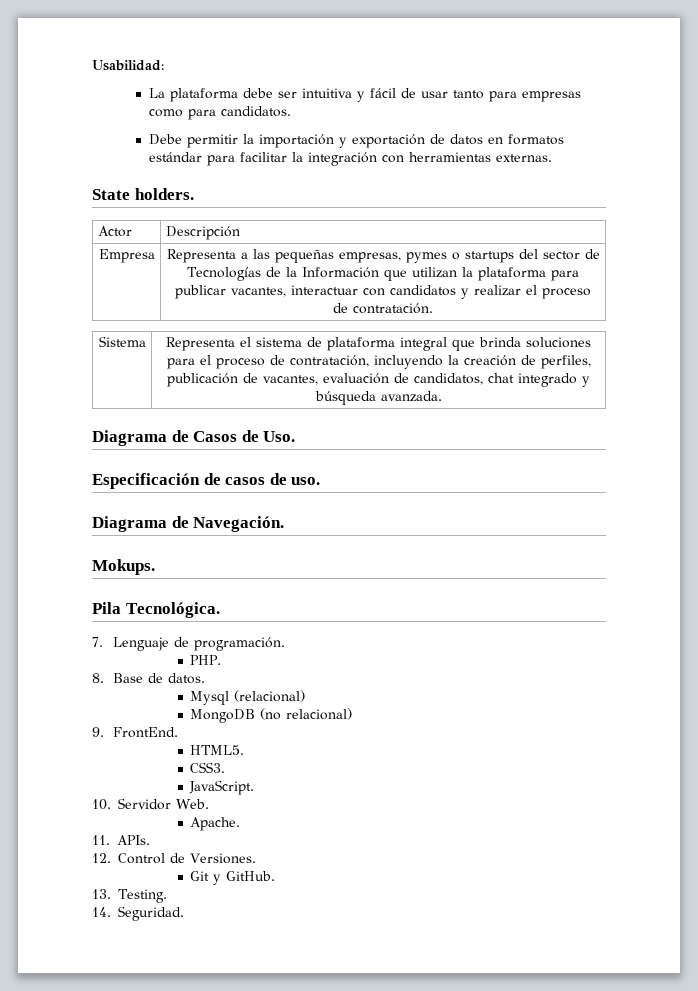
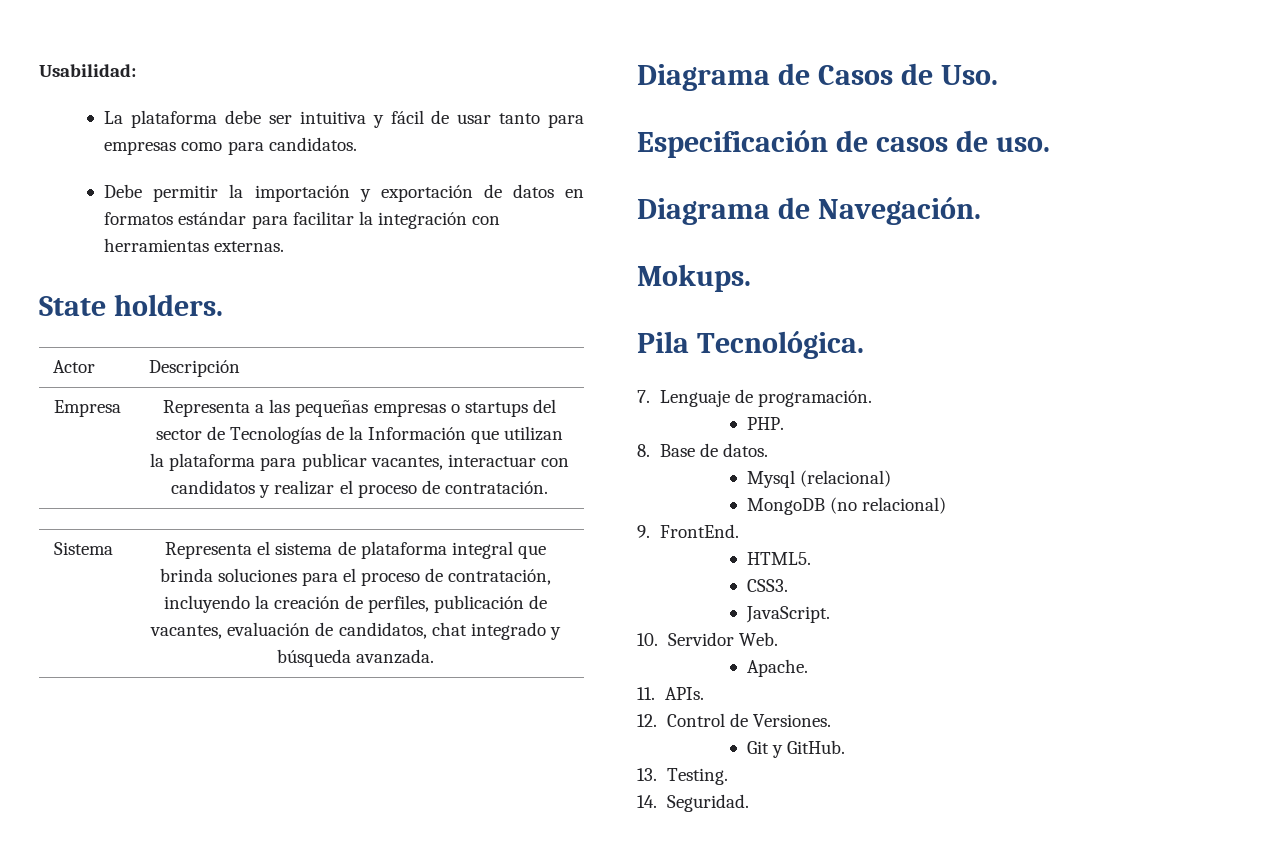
- Empresa | Representa a las pequeñas empresas, pymes o startups del sector de Tecnologías de la Información que utilizan la plataforma para publicar vacantes, interactuar con candidatos y realizar el proceso de contratación.
+ Empresa | Representa a las pequeñas empresas o startups del sector de Tecnologías de la Información que utilizan la plataforma para publicar vacantes, interactuar con candidatos y realizar el proceso de contratación.

